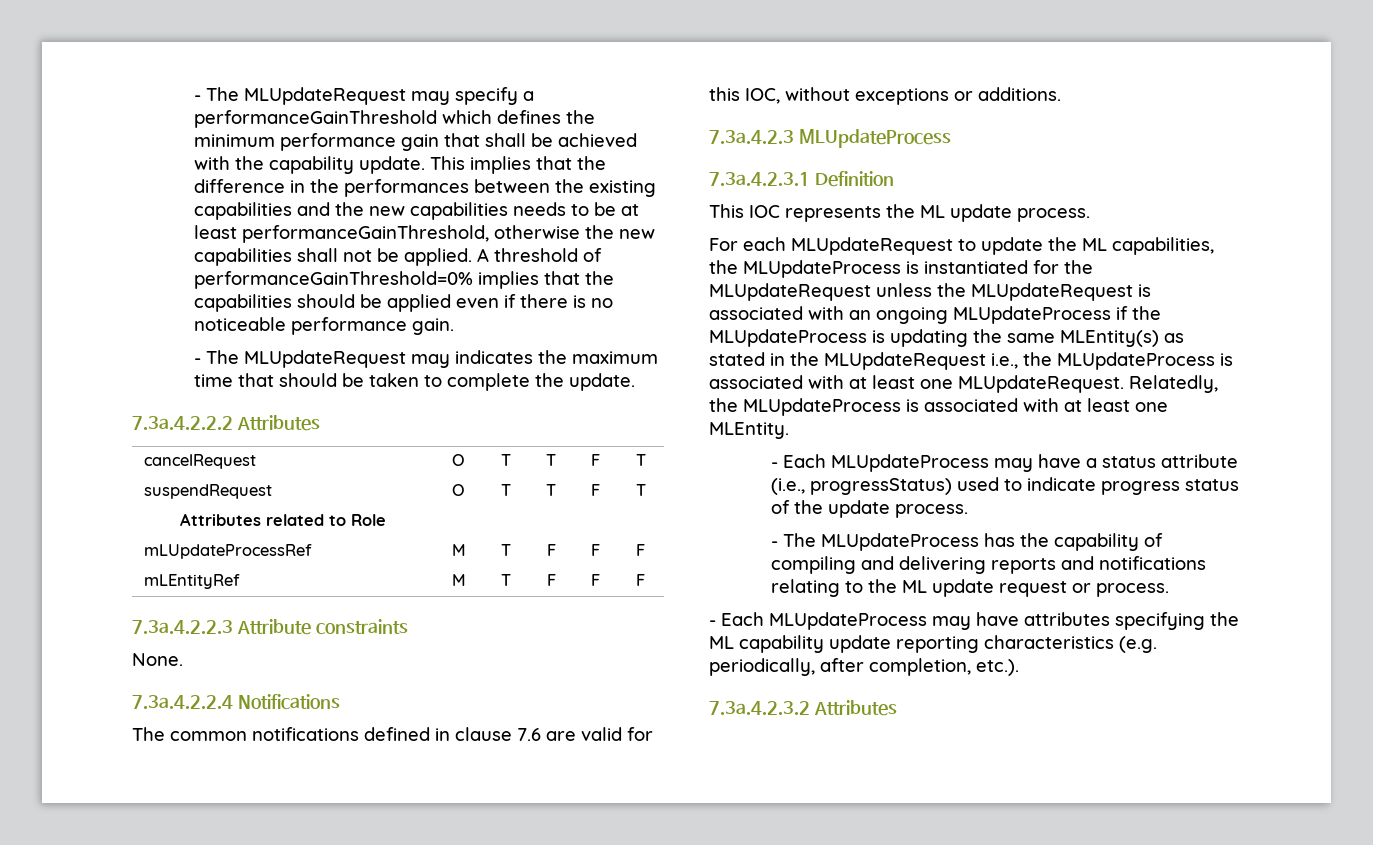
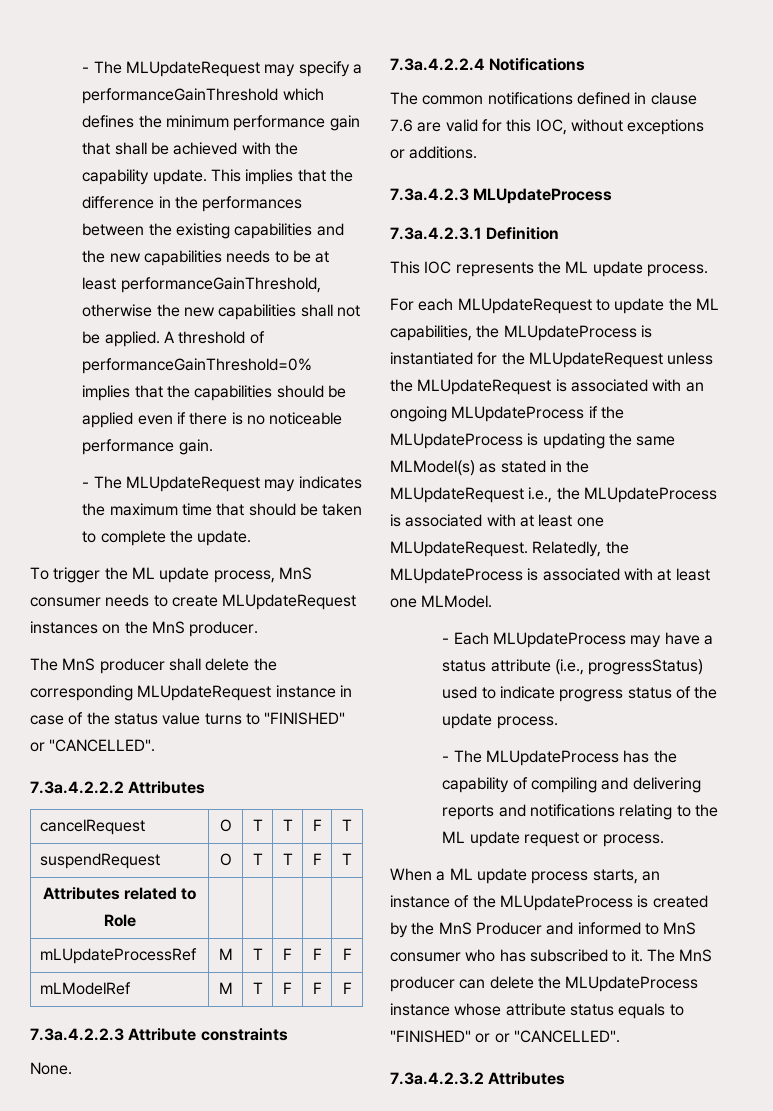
+ To trigger the ML update process, MnS consumer needs to create MLUpdateRequest instances on the MnS producer.
+ The MnS producer shall delete the corresponding MLUpdateRequest instance in case of the status value turns to "FINISHED" or "CANCELLED".
- mLEntityRef | M | T | F | F | F
+ mLModelRef | M | T | F | F | F
- For each MLUpdateRequest to update the ML capabilities, the MLUpdateProcess is instantiated for the MLUpdateRequest unless the MLUpdateRequest is associated with an ongoing MLUpdateProcess if the MLUpdateProcess is updating the same MLEntity(s) as stated in the MLUpdateRequest i.e., the MLUpdateProcess is associated with at least one MLUpdateRequest.
+ For each MLUpdateRequest to update the ML capabilities, the MLUpdateProcess is instantiated for the MLUpdateRequest unless the MLUpdateRequest is associated with an ongoing MLUpdateProcess if the MLUpdateProcess is updating the same MLModel(s) as stated in the MLUpdateRequest i.e., the MLUpdateProcess is associated with at least one MLUpdateRequest.
- Relatedly, the MLUpdateProcess is associated with at least one MLEntity.
+ Relatedly, the MLUpdateProcess is associated with at least one MLModel.
- - Each MLUpdateProcess may have attributes specifying the ML capability update reporting characteristics (e.g. periodically, after completion, etc.).
+ When a ML update process starts, an instance of the MLUpdateProcess is created by the MnS Producer and informed to MnS consumer who has subscribed to it. The MnS producer can delete the MLUpdateProcess instance whose attribute status equals to "FINISHED" or or "CANCELLED".

